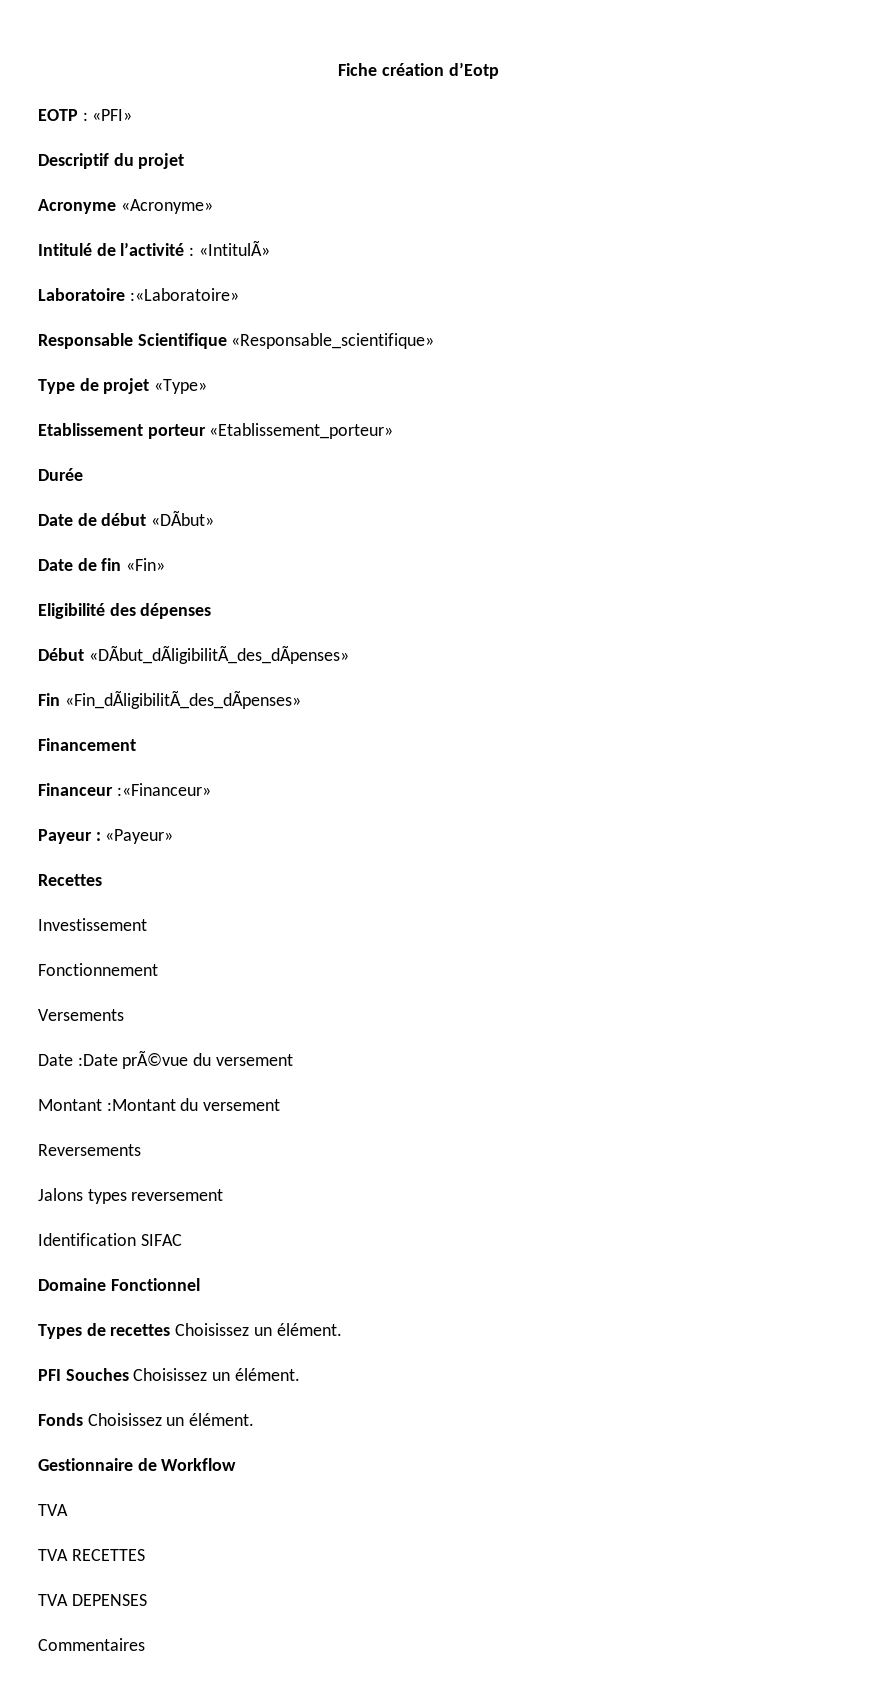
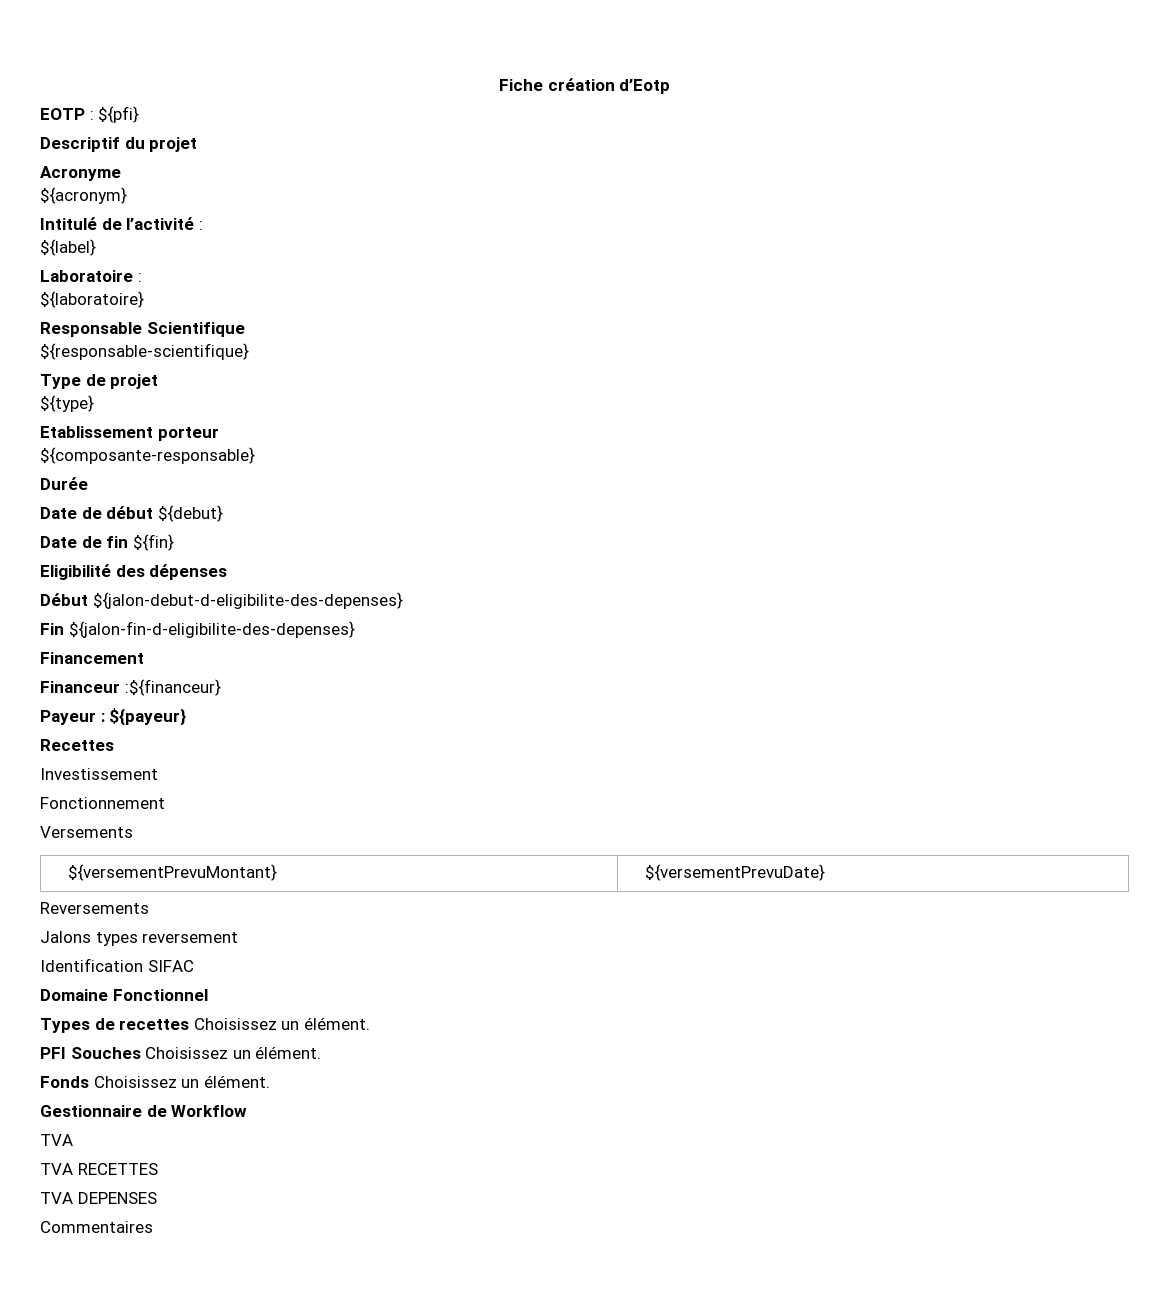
- EOTP : «PFI»
+ EOTP : ${pfi}
- Acronyme «Acronyme»
+ Acronyme
+ ${acronym}
- Intitulé de l’activité : «IntitulÃ»
+ Intitulé de l’activité :
+ ${label}
- Laboratoire :«Laboratoire»
+ Laboratoire :
+ ${laboratoire}
- Responsable Scientifique «Responsable_scientifique»
+ Responsable Scientifique
+ ${responsable-scientifique}
- Type de projet «Type»
+ Type de projet
+ ${type}
- Etablissement porteur «Etablissement_porteur»
+ Etablissement porteur
+ ${composante-responsable}
- Date de début «DÃbut»
+ Date de début ${debut}
- Date de fin «Fin»
+ Date de fin ${fin}
- Début «DÃbut_dÃligibilitÃ_des_dÃpenses»
+ Début ${jalon-debut-d-eligibilite-des-depenses}
- Fin «Fin_dÃligibilitÃ_des_dÃpenses»
+ Fin ${jalon-fin-d-eligibilite-des-depenses}
- Financeur :«Financeur»
+ Financeur :${financeur}
- Payeur : «Payeur»
+ Payeur : ${payeur}
- Date :Date prÃ©vue du versement
- Montant :Montant du versement
+ ${versementPrevuMontant} | ${versementPrevuDate}

